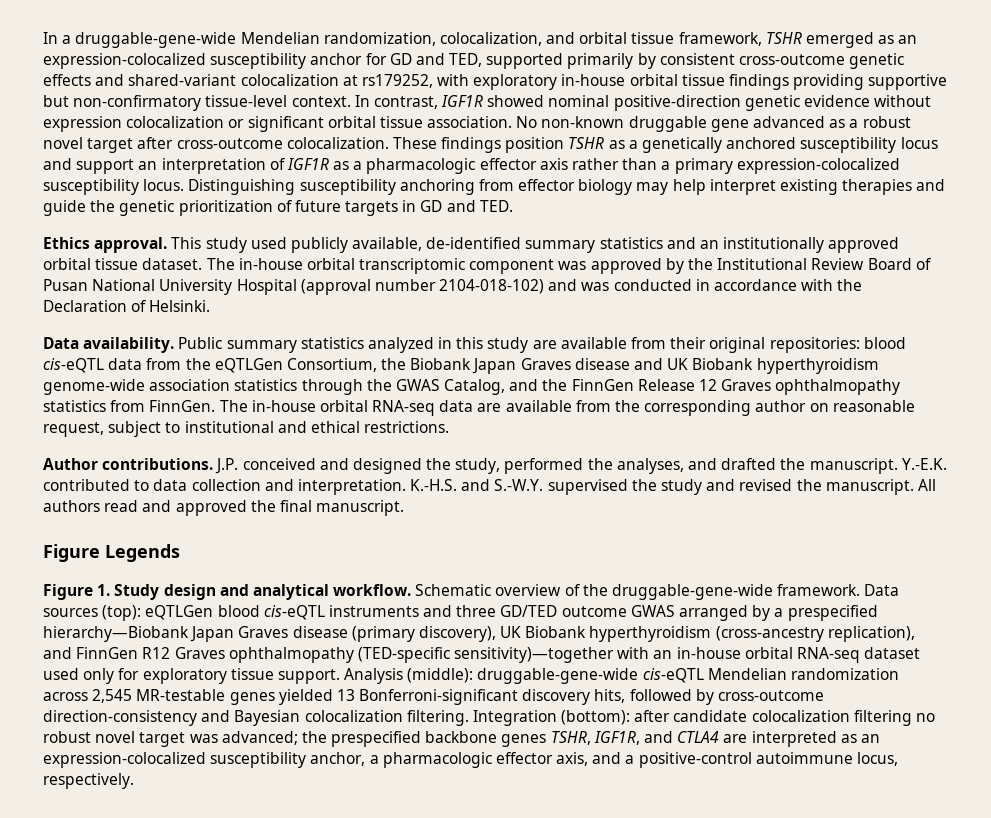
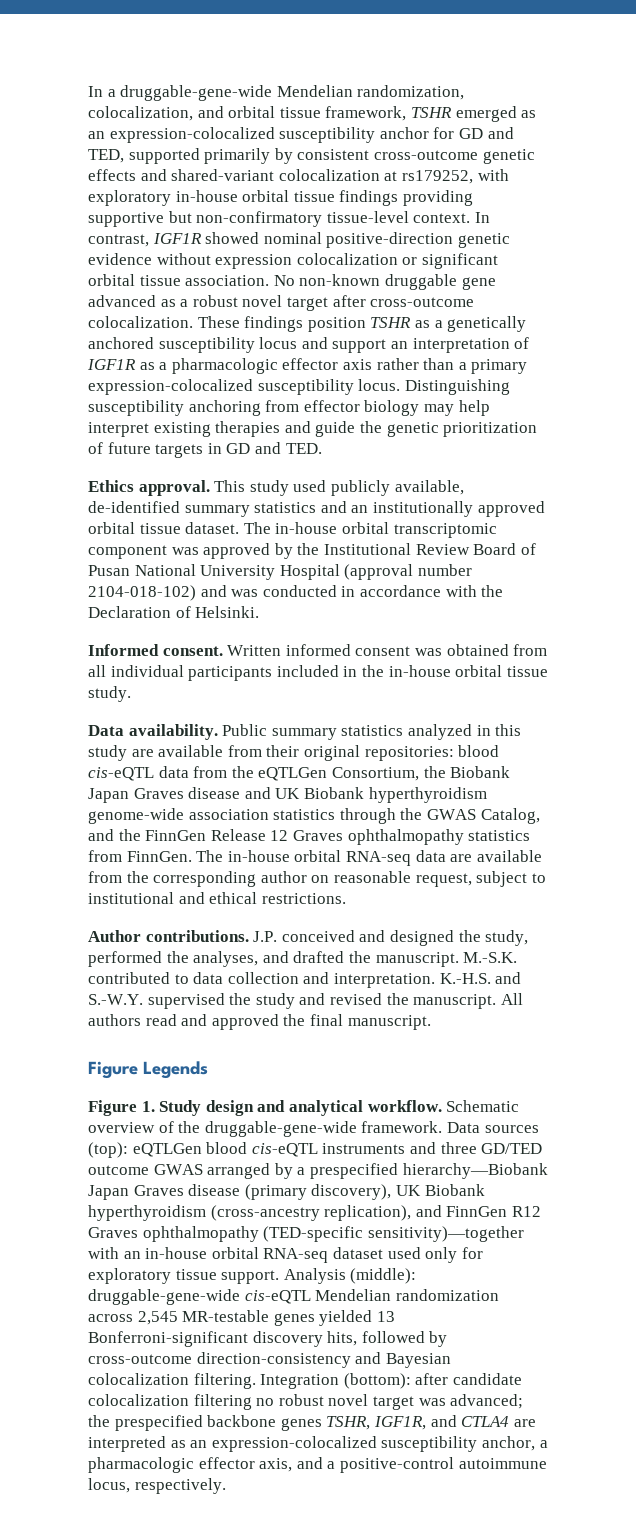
+ Informed consent. Written informed consent was obtained from all individual participants included in the in-house orbital tissue study.
- Y.-E.K. contributed to data collection and interpretation.
+ M.-S.K. contributed to data collection and interpretation.

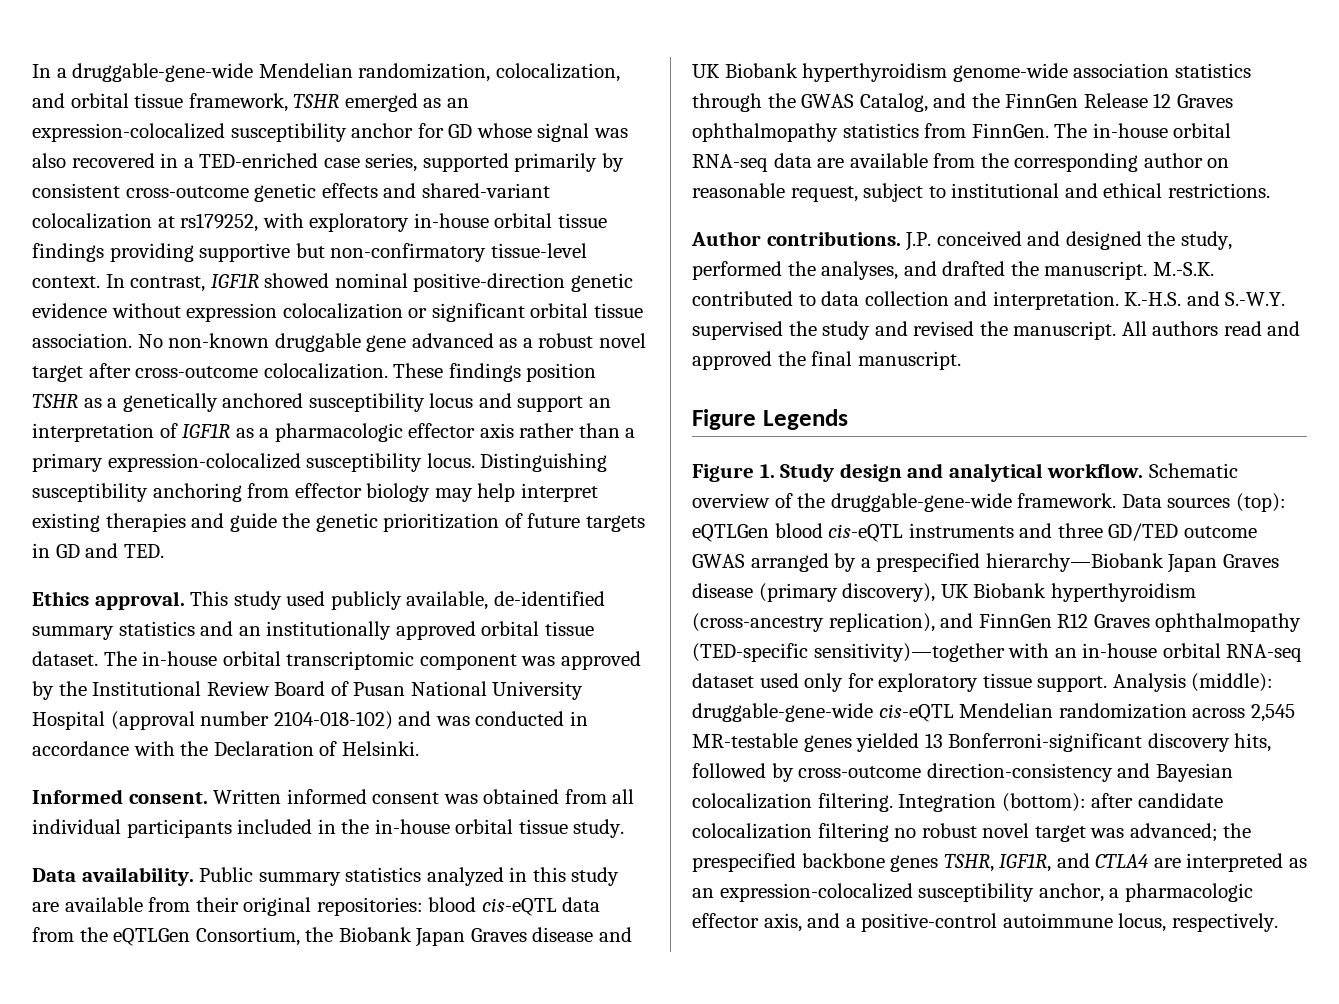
- In a druggable-gene-wide Mendelian randomization, colocalization, and orbital tissue framework, TSHR emerged as an expression-colocalized susceptibility anchor for GD and TED, supported primarily by consistent cross-outcome genetic effects and shared-variant colocalization at rs179252, with exploratory in-house orbital tissue findings providing supportive but non-confirmatory tissue-level context.
+ In a druggable-gene-wide Mendelian randomization, colocalization, and orbital tissue framework, TSHR emerged as an expression-colocalized susceptibility anchor for GD whose signal was also recovered in a TED-enriched case series, supported primarily by consistent cross-outcome genetic effects and shared-variant colocalization at rs179252, with exploratory in-house orbital tissue findings providing supportive but non-confirmatory tissue-level context.

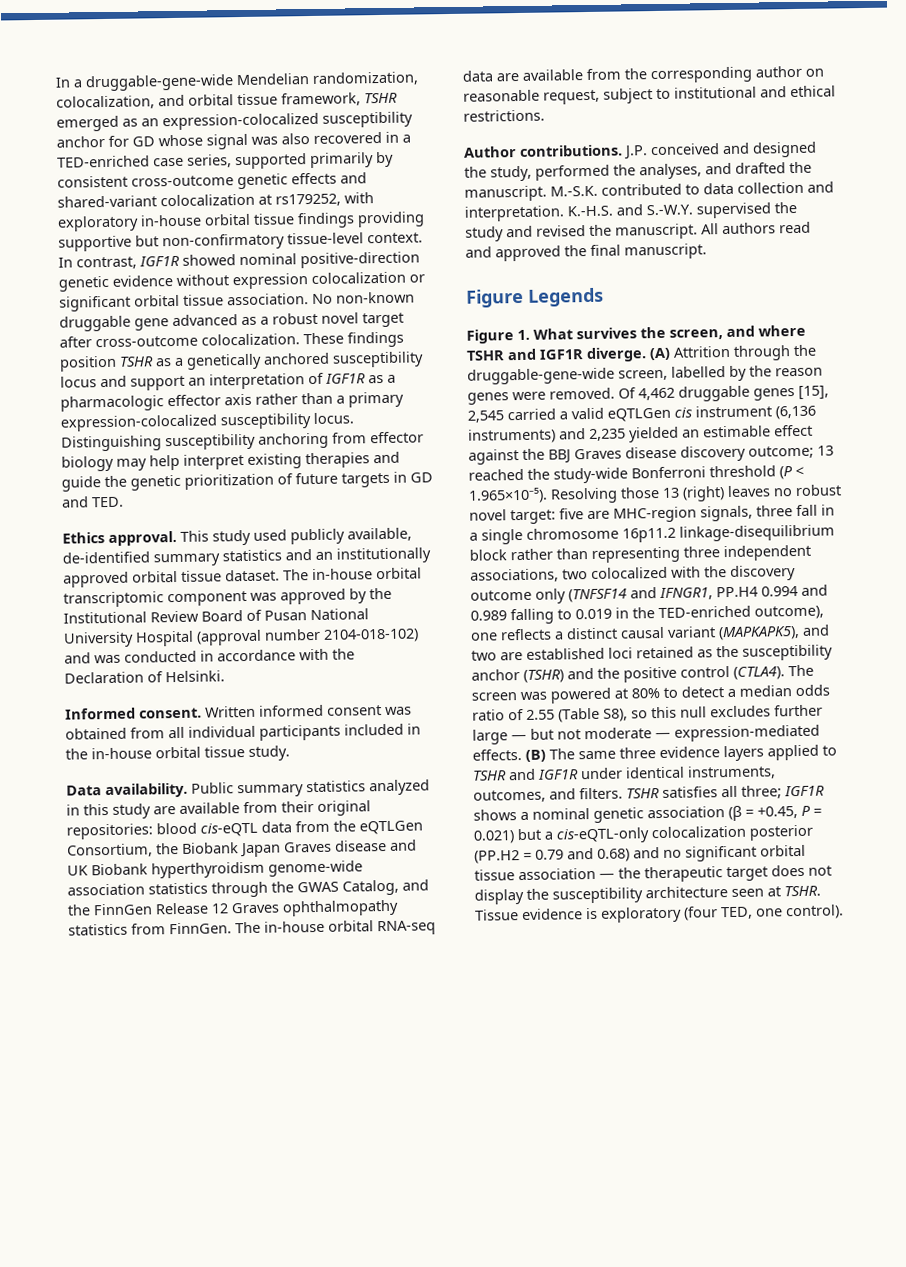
- Figure 1. Study design and analytical workflow. Schematic overview of the druggable-gene-wide framework. Data sources (top): eQTLGen blood cis-eQTL instruments and three GD/TED outcome GWAS arranged by a prespecified hierarchy—Biobank Japan Graves disease (primary discovery), UK Biobank hyperthyroidism (cross-ancestry replication), and FinnGen R12 Graves ophthalmopathy (TED-specific sensitivity)—together with an in-house orbital RNA-seq dataset used only for exploratory tissue support. Analysis (middle): druggable-gene-wide cis-eQTL Mendelian randomization across 2,545 MR-testable genes yielded 13 Bonferroni-significant discovery hits, followed by cross-outcome direction-consistency and Bayesian colocalization filtering. Integration (bottom): after candidate colocalization filtering no robust novel target was advanced; the prespecified backbone genes TSHR, IGF1R, and CTLA4 are interpreted as an expression-colocalized susceptibility anchor, a pharmacologic effector axis, and a positive-control autoimmune locus, respectively.
+ Figure 1. What survives the screen, and where TSHR and IGF1R diverge. (A) Attrition through the druggable-gene-wide screen, labelled by the reason genes were removed. Of 4,462 druggable genes [15], 2,545 carried a valid eQTLGen cis instrument (6,136 instruments) and 2,235 yielded an estimable effect against the BBJ Graves disease discovery outcome; 13 reached the study-wide Bonferroni threshold (P < 1.965×10⁻⁵). Resolving those 13 (right) leaves no robust novel target: five are MHC-region signals, three fall in a single chromosome 16p11.2 linkage-disequilibrium block rather than representing three independent associations, two colocalized with the discovery outcome only (TNFSF14 and IFNGR1, PP.H4 0.994 and 0.989 falling to 0.019 in the TED-enriched outcome), one reflects a distinct causal variant (MAPKAPK5), and two are established loci retained as the susceptibility anchor (TSHR) and the positive control (CTLA4). The screen was powered at 80% to detect a median odds ratio of 2.55 (Table S8), so this null excludes further large — but not moderate — expression-mediated effects. (B) The same three evidence layers applied to TSHR and IGF1R under identical instruments, outcomes, and filters. TSHR satisfies all three; IGF1R shows a nominal genetic association (β = +0.45, P = 0.021) but a cis-eQTL-only colocalization posterior (PP.H2 = 0.79 and 0.68) and no significant orbital tissue association — the therapeutic target does not display the susceptibility architecture seen at TSHR. Tissue evidence is exploratory (four TED, one control).

